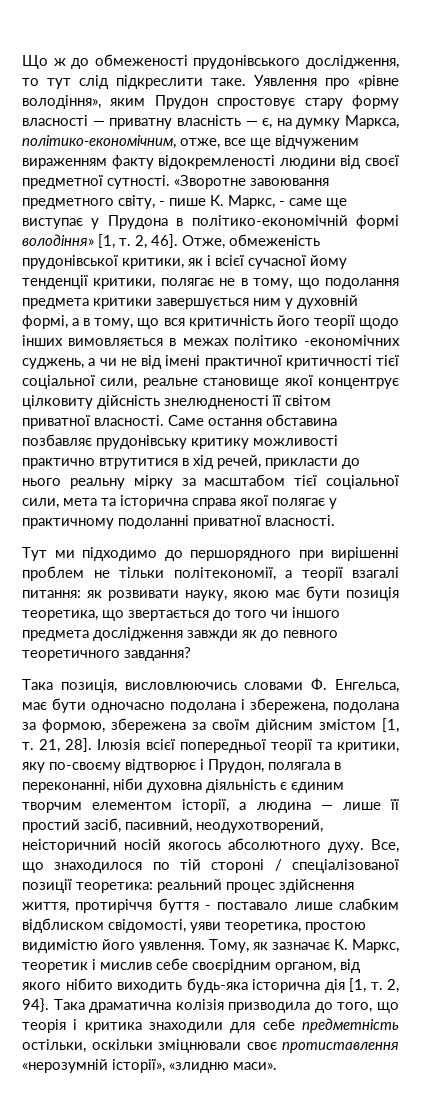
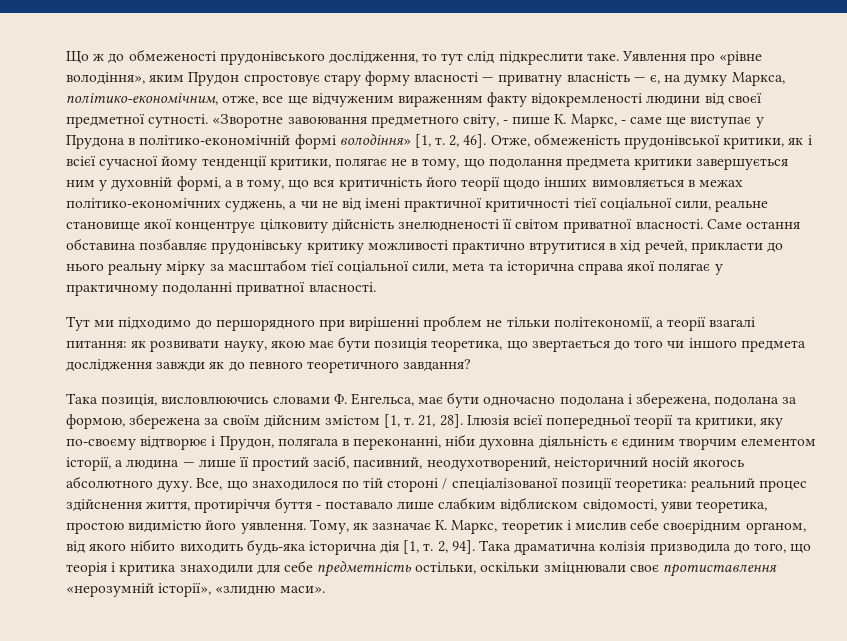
- Отже, обмеженість прудонівської критики, як і всієї сучасної йому тенденції критики, полягає не в тому, що подолання предмета критики завершується ним у духовній формі, а в тому, що вся критичність його теорії щодо інших вимовляється в межах політико -економічних суджень, а чи не від імені практичної критичності тієї соціальної сили, реальне становище якої концентрує цілковиту дійсність знелюдненості її світом приватної власності.
+ Отже, обмеженість прудонівської критики, як і всієї сучасної йому тенденції критики, полягає не в тому, що подолання предмета критики завершується ним у духовній формі, а в тому, що вся критичність його теорії щодо інших вимовляється в межах політико-економічних суджень, а чи не від імені практичної критичності тієї соціальної сили, реальне становище якої концентрує цілковиту дійсність знелюдненості її світом приватної власності.
- Тому, як зазначає К. Маркс, теоретик і мислив себе своєрідним органом, від якого нібито виходить будь-яка історична дія [1, т. 2, 94}.
+ Тому, як зазначає К. Маркс, теоретик і мислив себе своєрідним органом, від якого нібито виходить будь-яка історична дія [1, т. 2, 94].

